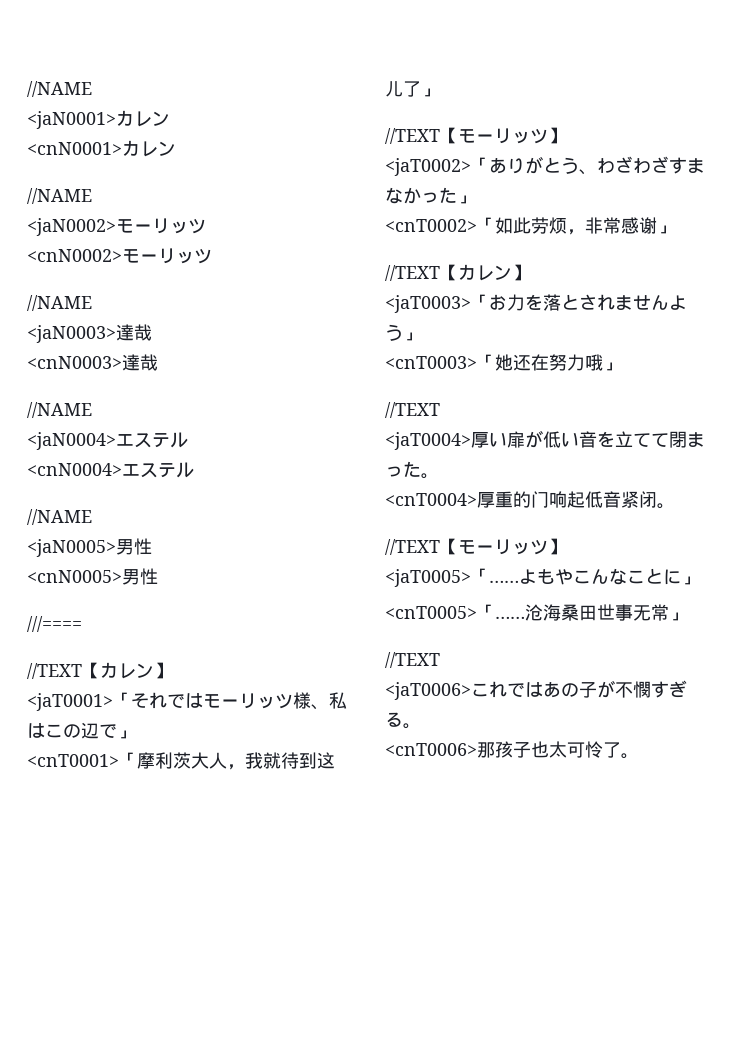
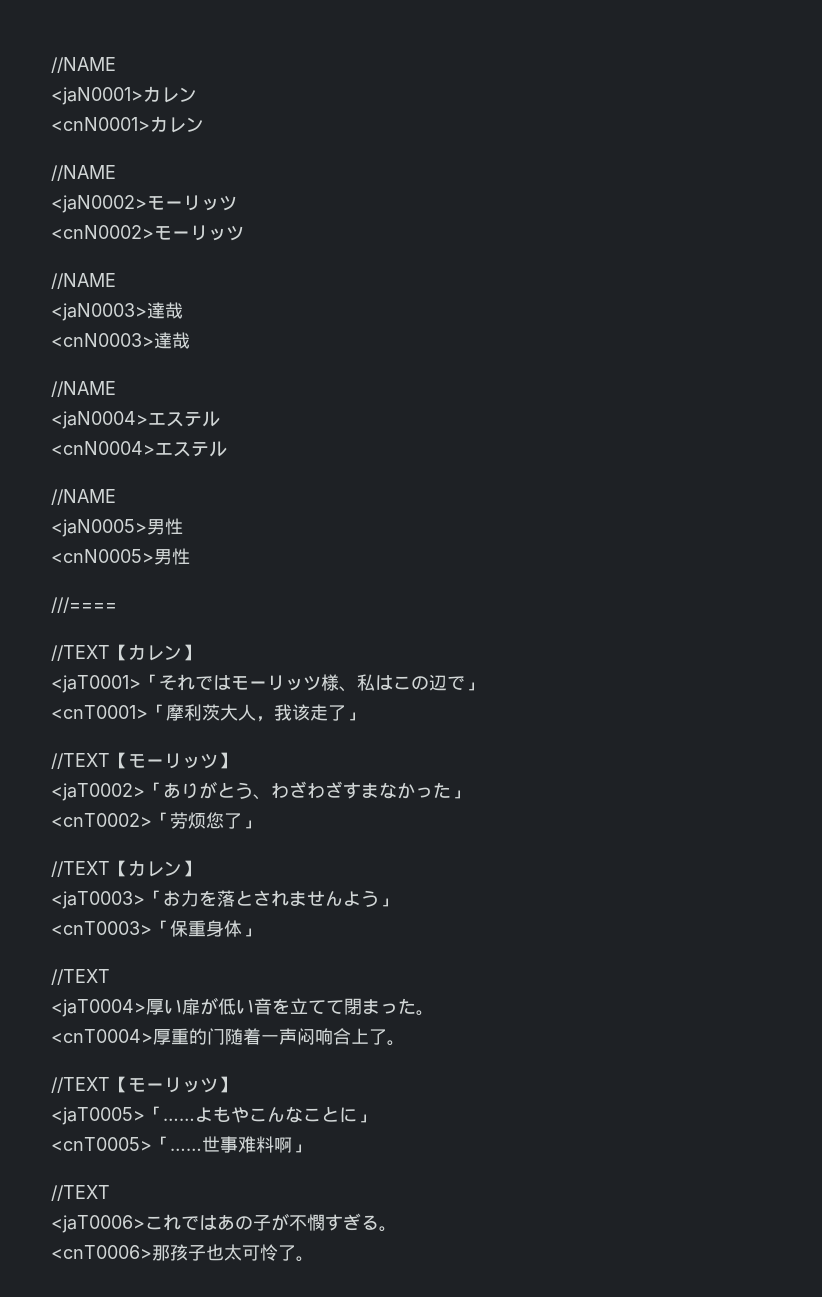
- <cnT0001>「摩利茨大人，我就待到这儿了」
+ <cnT0001>「摩利茨大人，我该走了」
- <cnT0002>「如此劳烦，非常感谢」
+ <cnT0002>「劳烦您了」
- <cnT0003>「她还在努力哦」
+ <cnT0003>「保重身体」
- <cnT0004>厚重的门响起低音紧闭。
+ <cnT0004>厚重的门随着一声闷响合上了。
- 沧海桑田世事无常」
+ 世事难料啊」

